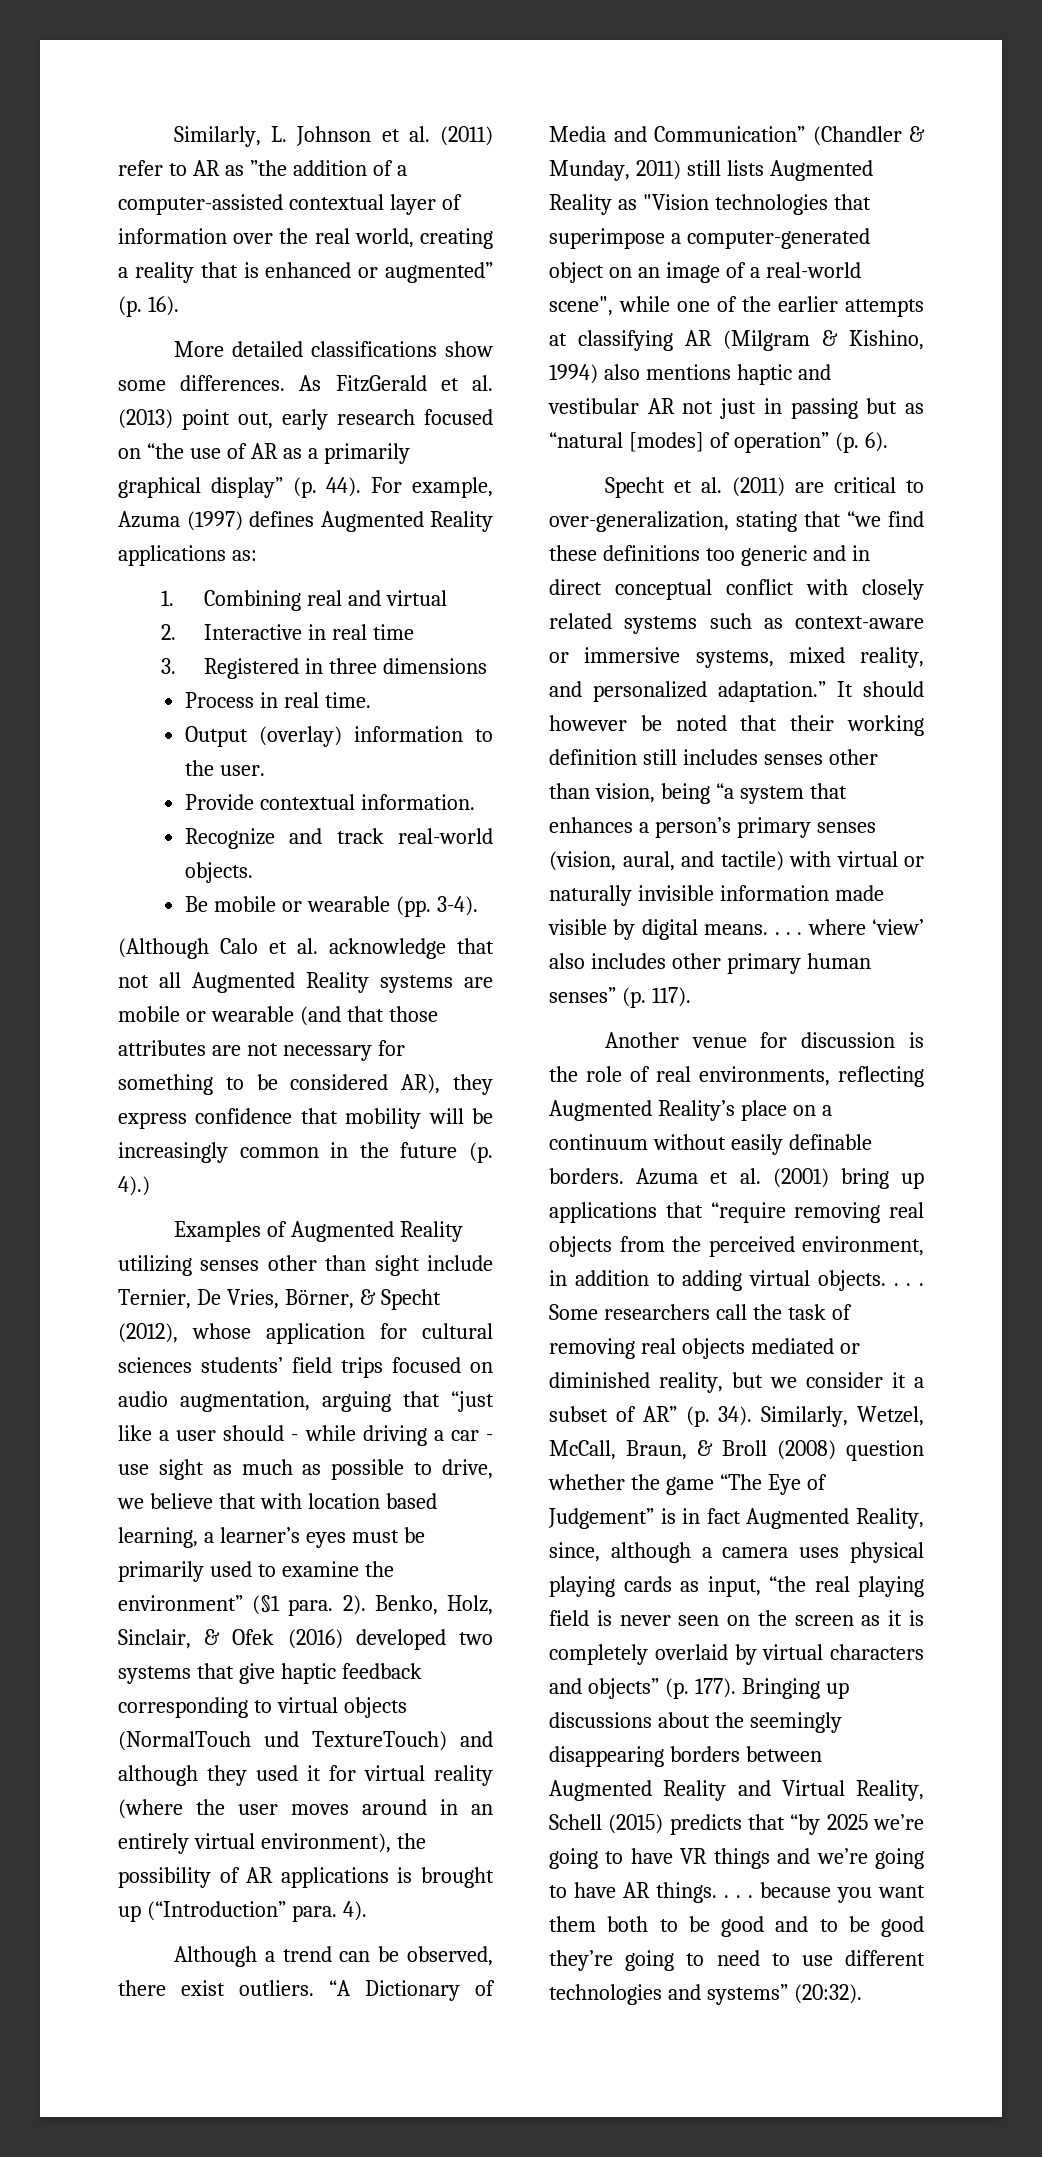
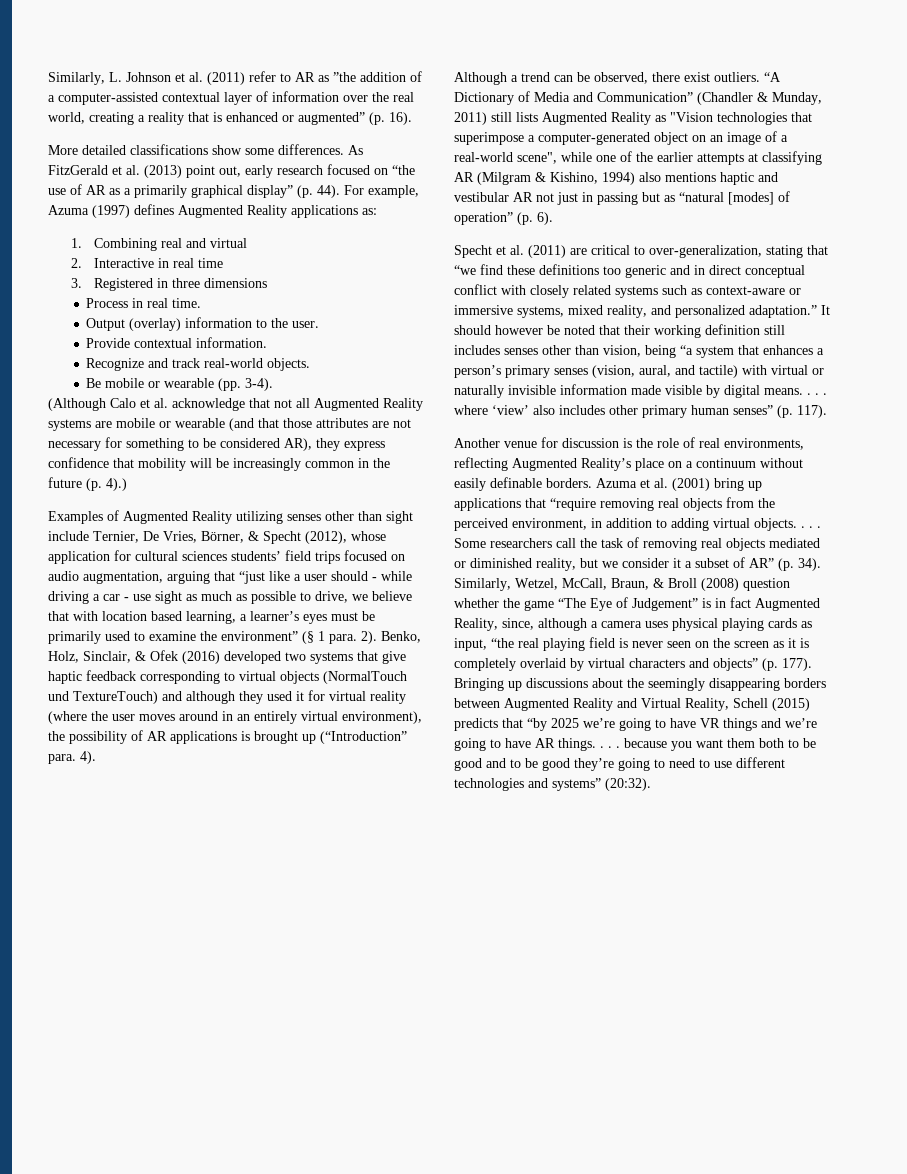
- Examples of Augmented Reality utilizing senses other than sight include Ternier, De Vries, Börner, & Specht (2012), whose application for cultural sciences students’ field trips focused on audio augmentation, arguing that “just like a user should - while driving a car - use sight as much as possible to drive, we believe that with location based learning, a learner’s eyes must be primarily used to examine the environment” (§1 para. 2).
+ Examples of Augmented Reality utilizing senses other than sight include Ternier, De Vries, Börner, & Specht (2012), whose application for cultural sciences students’ field trips focused on audio augmentation, arguing that “just like a user should - while driving a car - use sight as much as possible to drive, we believe that with location based learning, a learner’s eyes must be primarily used to examine the environment” (§ 1 para. 2).

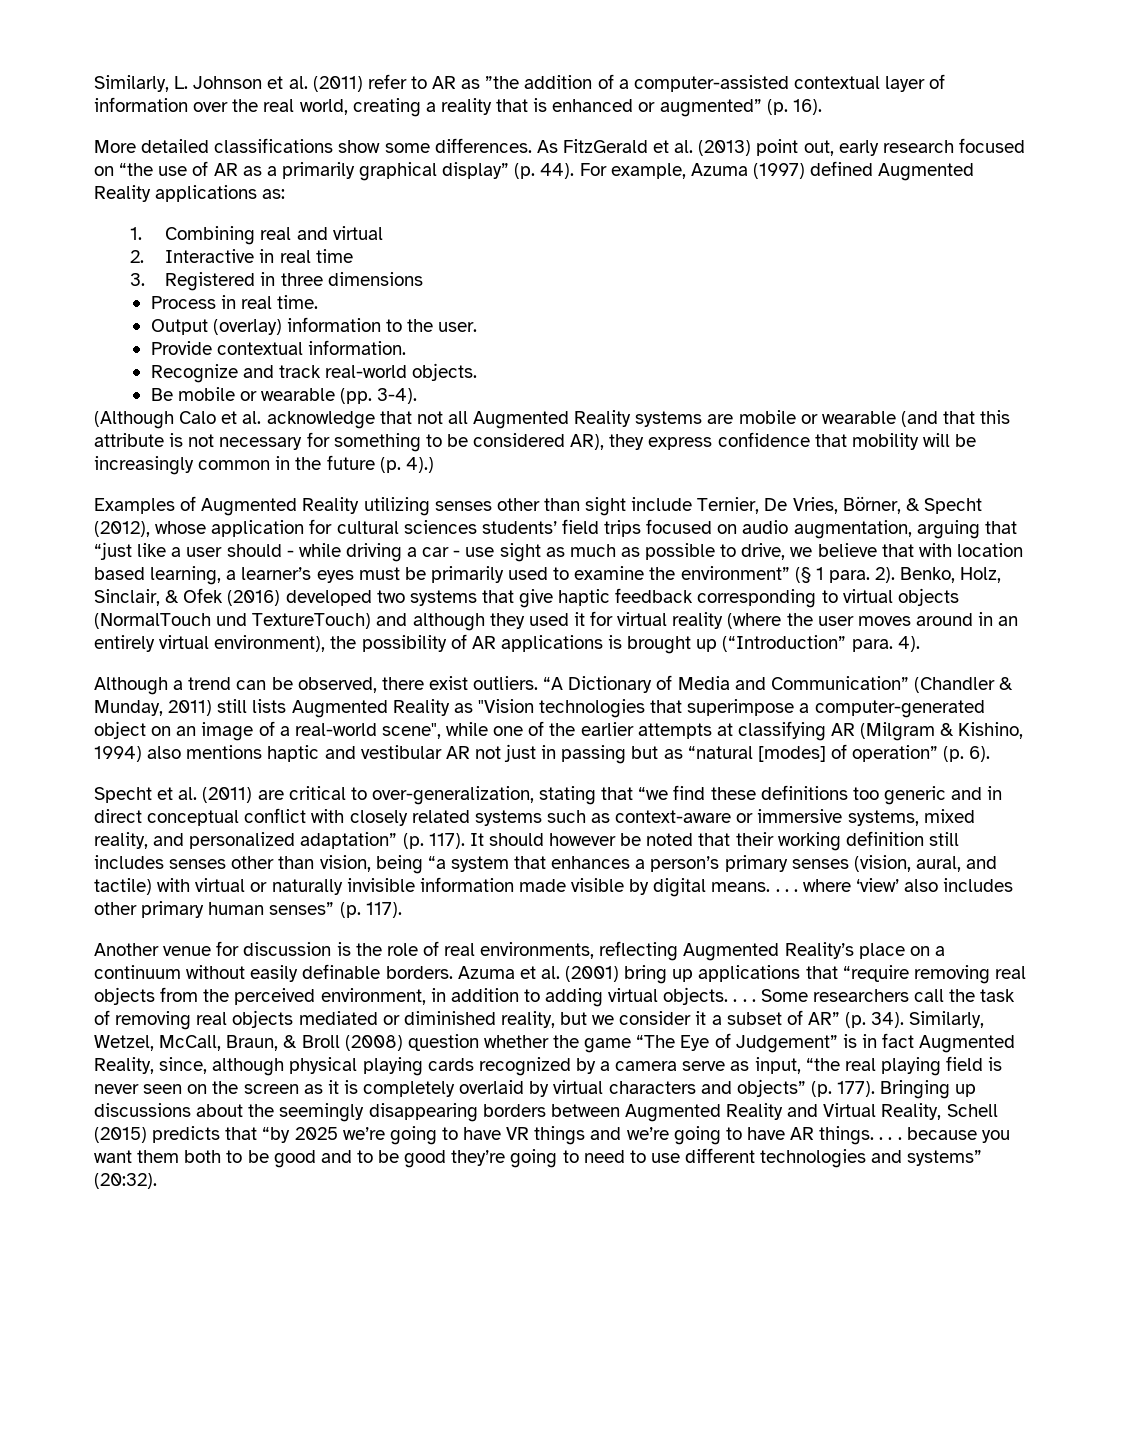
- For example, Azuma (1997) defines Augmented Reality applications as:
+ For example, Azuma (1997) defined Augmented Reality applications as:
- (Although Calo et al. acknowledge that not all Augmented Reality systems are mobile or wearable (and that those attributes are not necessary for something to be considered AR), they express confidence that mobility will be increasingly common in the future (p. 4).)
+ (Although Calo et al. acknowledge that not all Augmented Reality systems are mobile or wearable (and that this attribute is not necessary for something to be considered AR), they express confidence that mobility will be increasingly common in the future (p. 4).)
- Specht et al. (2011) are critical to over-generalization, stating that “we find these definitions too generic and in direct conceptual conflict with closely related systems such as context-aware or immersive systems, mixed reality, and personalized adaptation.”
+ Specht et al. (2011) are critical to over-generalization, stating that “we find these definitions too generic and in direct conceptual conflict with closely related systems such as context-aware or immersive systems, mixed reality, and personalized adaptation” (p. 117).
- Similarly, Wetzel, McCall, Braun, & Broll (2008) question whether the game “The Eye of Judgement” is in fact Augmented Reality, since, although a camera uses physical playing cards as input, “the real playing field is never seen on the screen as it is completely overlaid by virtual characters and objects” (p. 177).
+ Similarly, Wetzel, McCall, Braun, & Broll (2008) question whether the game “The Eye of Judgement” is in fact Augmented Reality, since, although physical playing cards recognized by a camera serve as input, “the real playing field is never seen on the screen as it is completely overlaid by virtual characters and objects” (p. 177).

